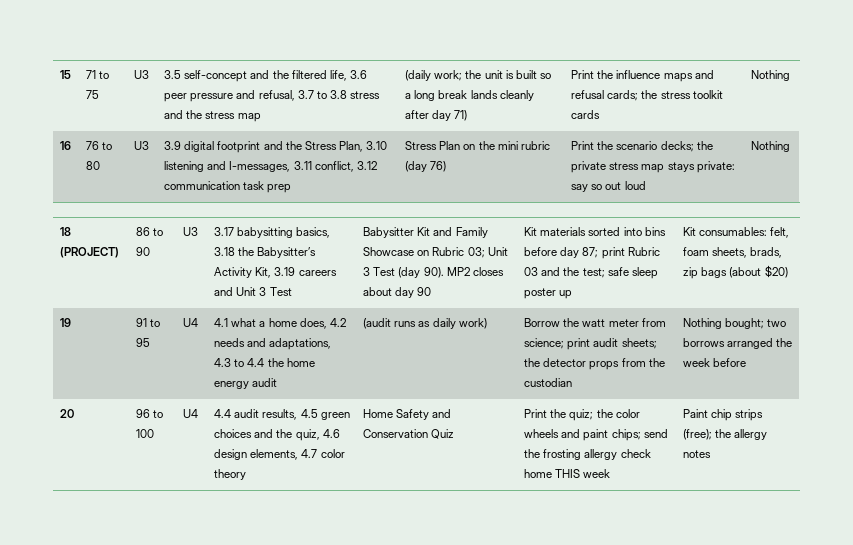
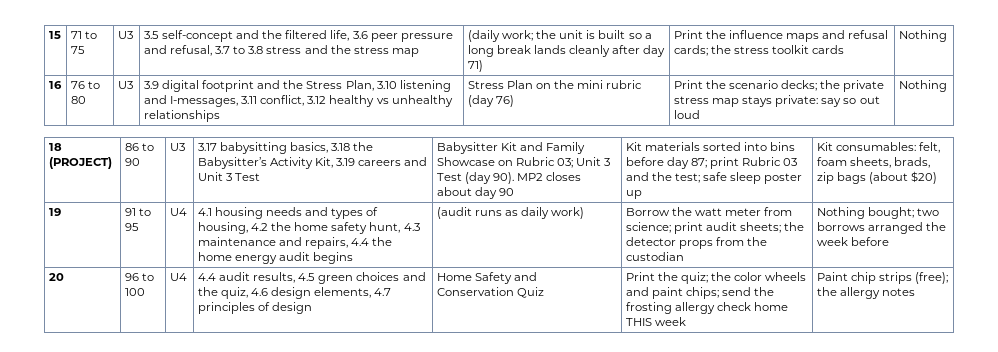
- 3.9 digital footprint and the Stress Plan, 3.10 listening and I-messages, 3.11 conflict, 3.12 communication task prep
+ 3.9 digital footprint and the Stress Plan, 3.10 listening and I-messages, 3.11 conflict, 3.12 healthy vs unhealthy relationships
- 4.1 what a home does, 4.2 needs and adaptations, 4.3 to 4.4 the home energy audit
+ 4.1 housing needs and types of housing, 4.2 the home safety hunt, 4.3 maintenance and repairs, 4.4 the home energy audit begins
- 4.4 audit results, 4.5 green choices and the quiz, 4.6 design elements, 4.7 color theory
+ 4.4 audit results, 4.5 green choices and the quiz, 4.6 design elements, 4.7 principles of design

